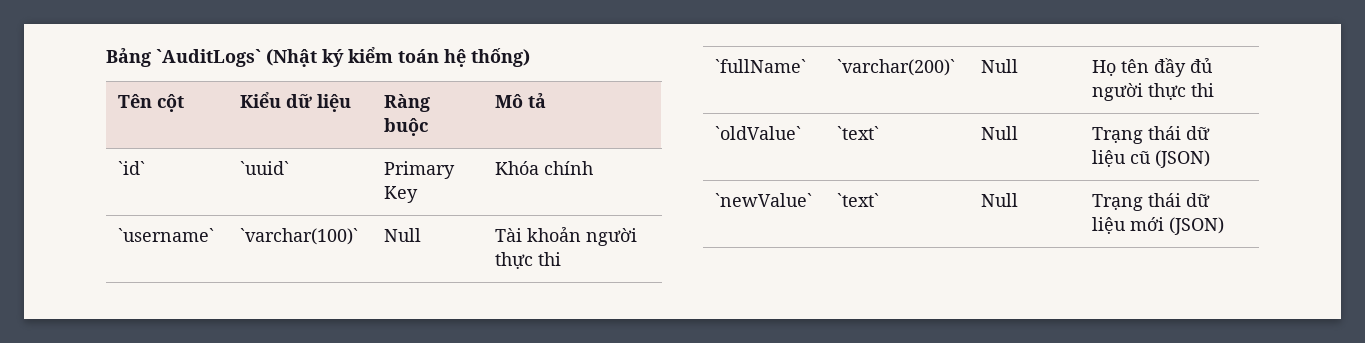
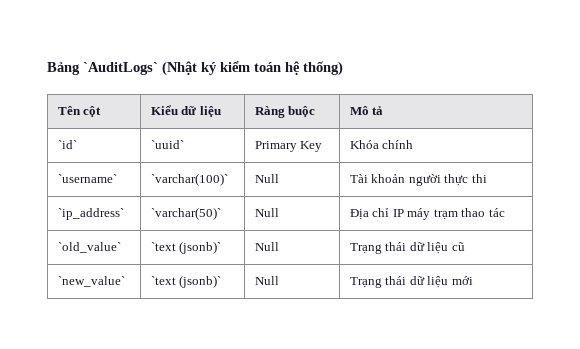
- `fullName` | `varchar(200)` | Null | Họ tên đầy đủ người thực thi
- `oldValue` | `text` | Null | Trạng thái dữ liệu cũ (JSON)
- `newValue` | `text` | Null | Trạng thái dữ liệu mới (JSON)
+ `ip_address` | `varchar(50)` | Null | Địa chỉ IP máy trạm thao tác
+ `old_value` | `text (jsonb)` | Null | Trạng thái dữ liệu cũ
+ `new_value` | `text (jsonb)` | Null | Trạng thái dữ liệu mới

